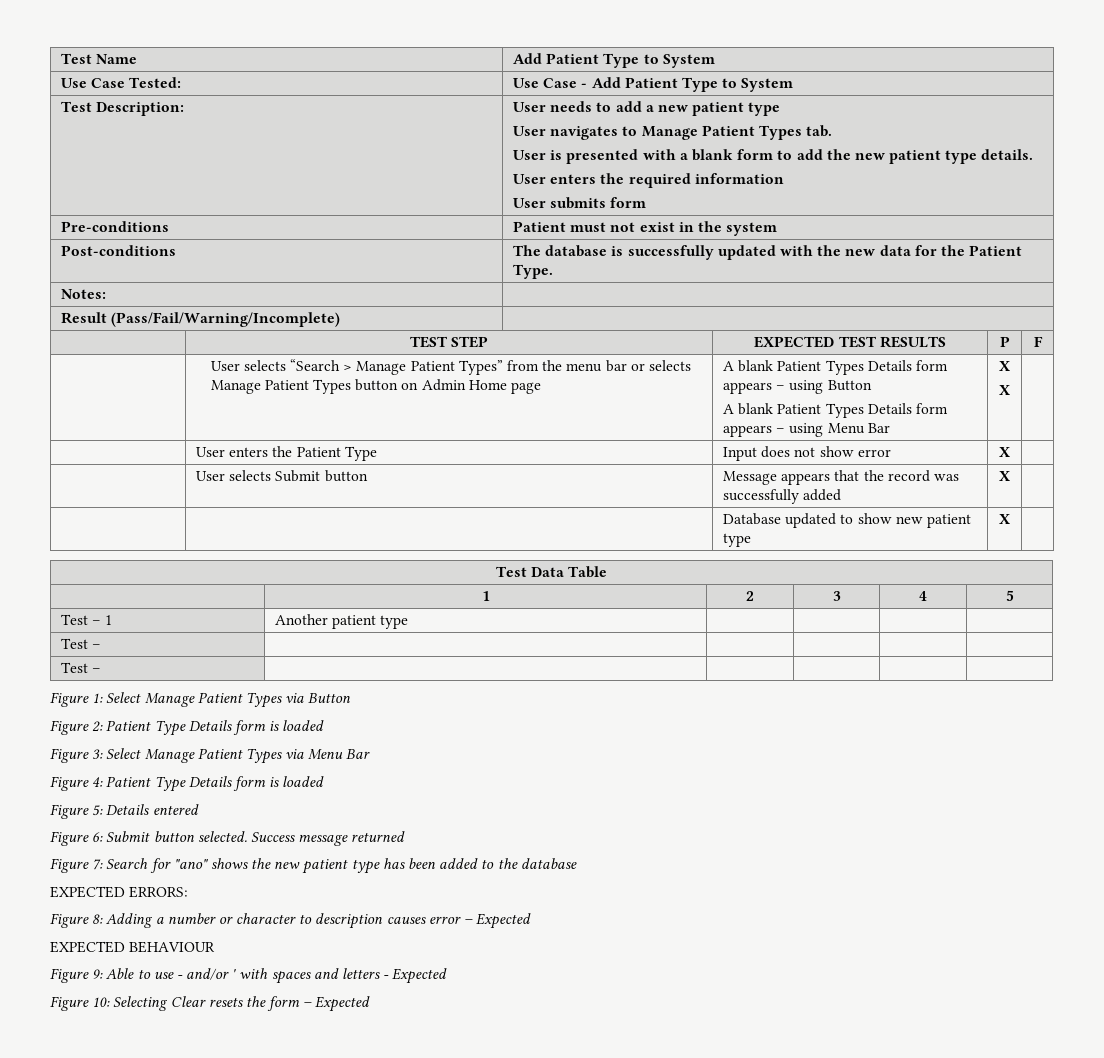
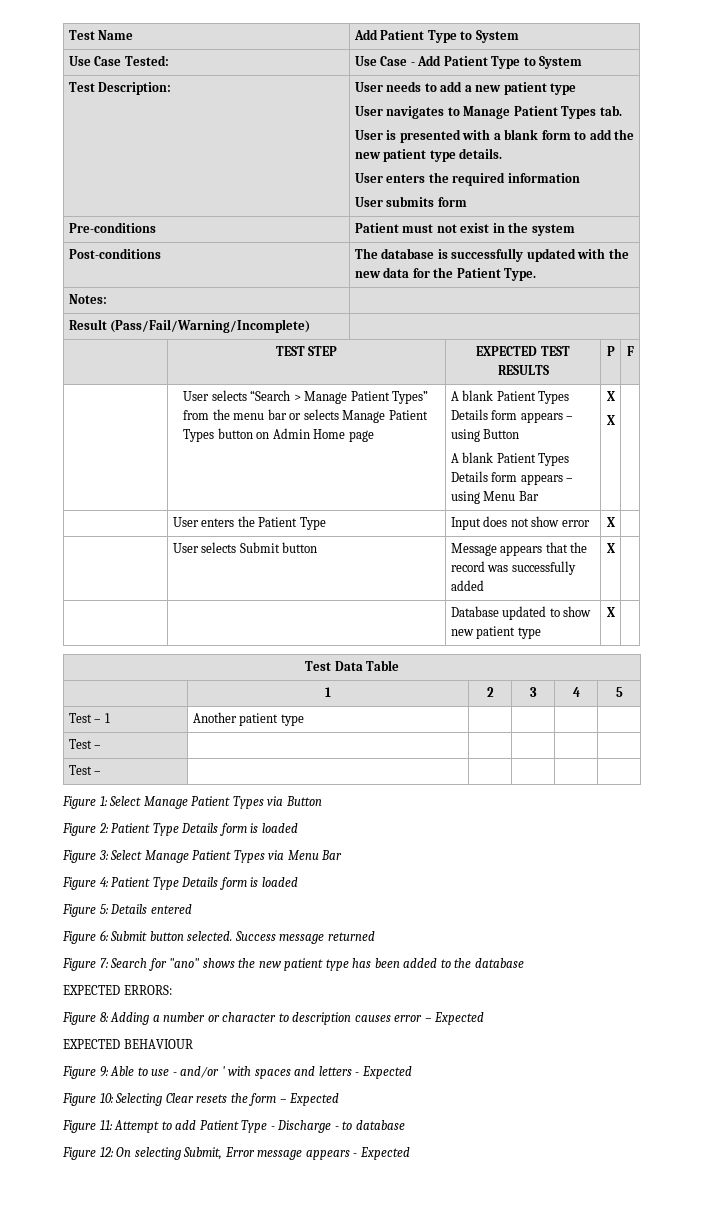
+ Figure 11: Attempt to add Patient Type - Discharge - to database
+ Figure 12: On selecting Submit, Error message appears - Expected

